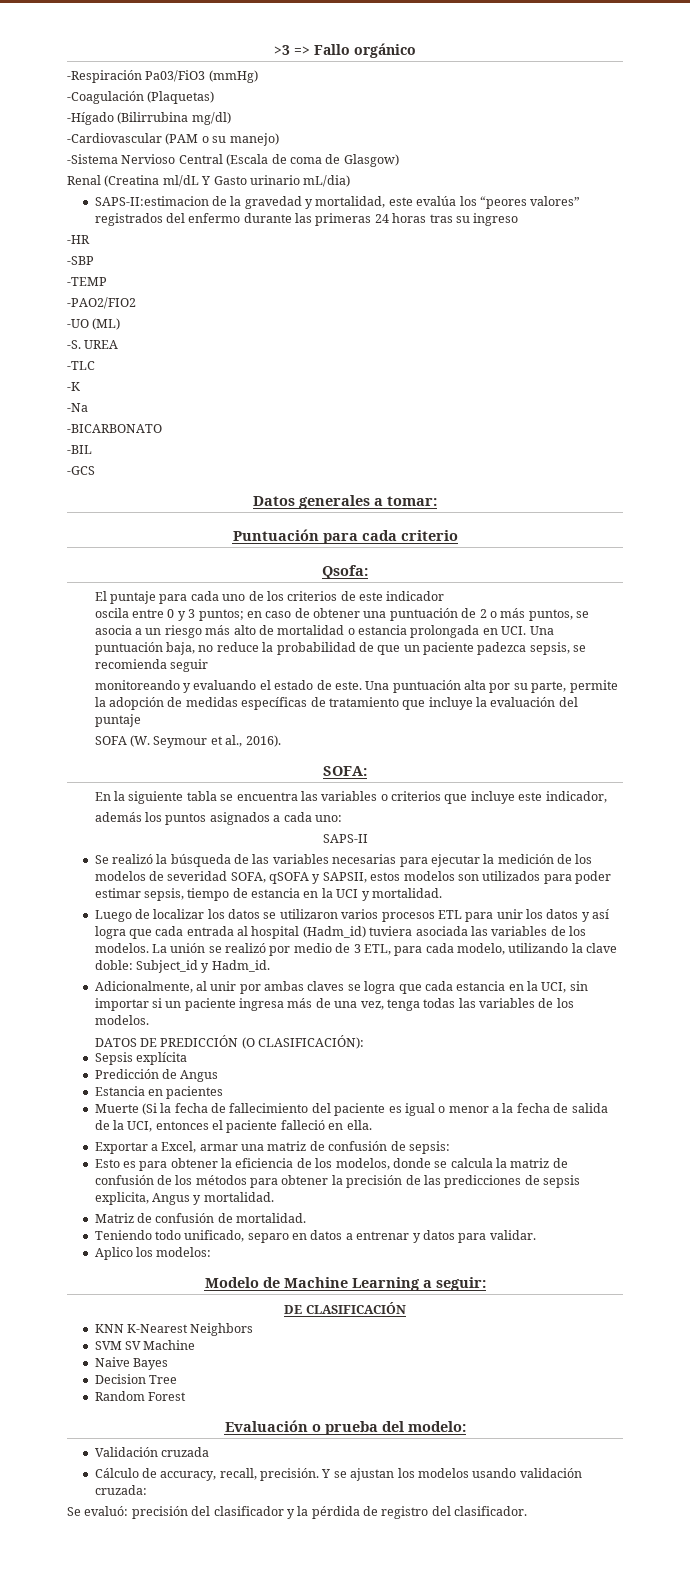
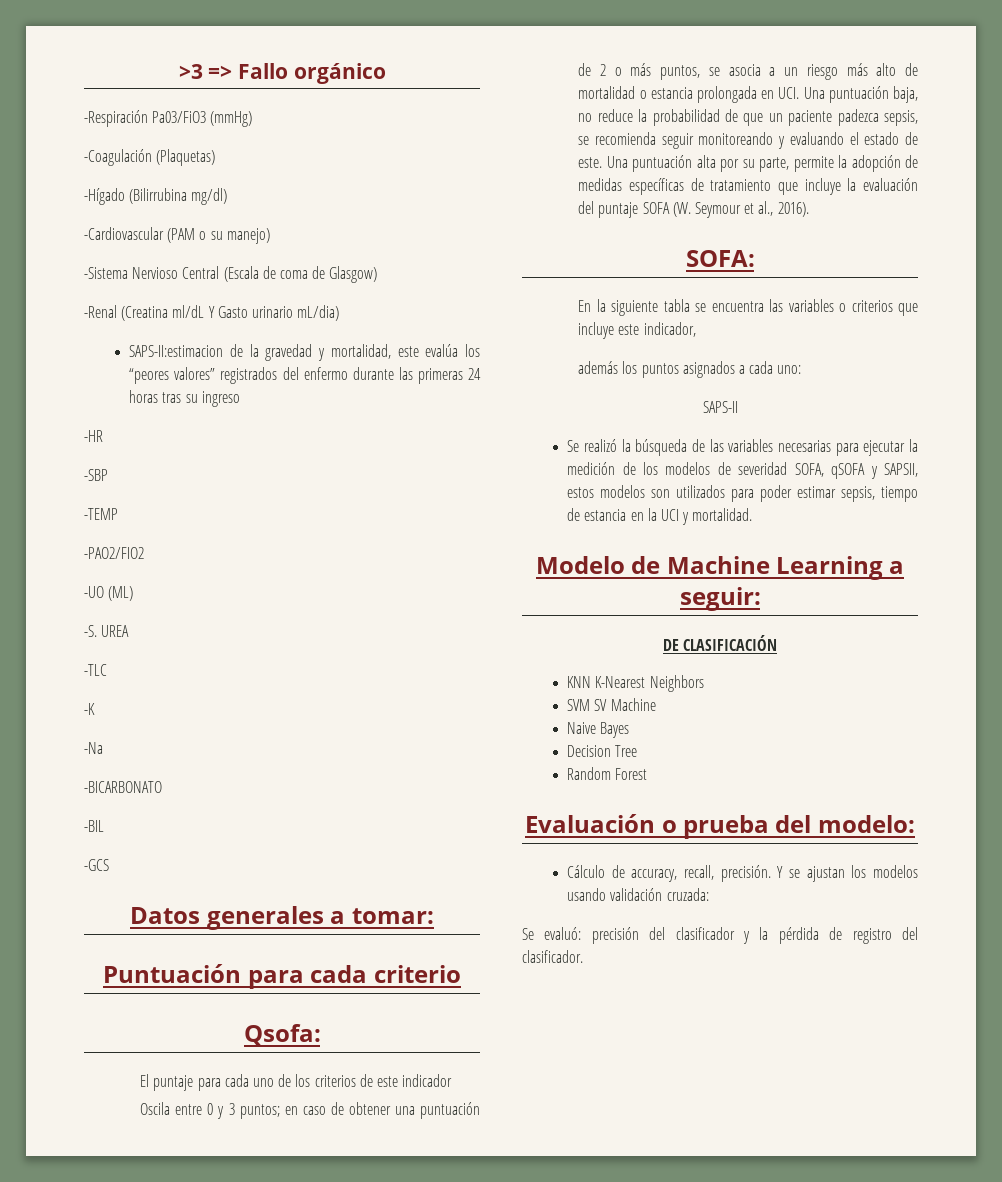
- Renal (Creatina ml/dL Y Gasto urinario mL/dia)
+ -Renal (Creatina ml/dL Y Gasto urinario mL/dia)
- oscila entre 0 y 3 puntos; en caso de obtener una puntuación de 2 o más puntos, se asocia a un riesgo más alto de mortalidad o estancia prolongada en UCI. Una puntuación baja, no reduce la probabilidad de que un paciente padezca sepsis, se recomienda seguir
- monitoreando y evaluando el estado de este.
+ Oscila entre 0 y 3 puntos; en caso de obtener una puntuación de 2 o más puntos, se asocia a un riesgo más alto de mortalidad o estancia prolongada en UCI. Una puntuación baja, no reduce la probabilidad de que un paciente padezca sepsis, se recomienda seguir monitoreando y evaluando el estado de este.
- Una puntuación alta por su parte, permite la adopción de medidas específicas de tratamiento que incluye la evaluación del puntaje
- SOFA (W. Seymour et al., 2016).
+ Una puntuación alta por su parte, permite la adopción de medidas específicas de tratamiento que incluye la evaluación del puntaje SOFA (W. Seymour et al., 2016).
- Luego de localizar los datos se utilizaron varios procesos ETL para unir los datos y así logra que cada entrada al hospital (Hadm_id) tuviera asociada las variables de los modelos. La unión se realizó por medio de 3 ETL, para cada modelo, utilizando la clave doble: Subject_id y Hadm_id.
- Adicionalmente, al unir por ambas claves se logra que cada estancia en la UCI, sin importar si un paciente ingresa más de una vez, tenga todas las variables de los modelos.
- DATOS DE PREDICCIÓN (O CLASIFICACIÓN):
- Sepsis explícita
- Predicción de Angus
- Estancia en pacientes
- Muerte (Si la fecha de fallecimiento del paciente es igual o menor a la fecha de salida de la UCI, entonces el paciente falleció en ella.
- Exportar a Excel, armar una matriz de confusión de sepsis:
- Esto es para obtener la eficiencia de los modelos, donde se calcula la matriz de confusión de los métodos para obtener la precisión de las predicciones de sepsis explicita, Angus y mortalidad.
- Matriz de confusión de mortalidad.
- Teniendo todo unificado, separo en datos a entrenar y datos para validar.
- Aplico los modelos:
- Validación cruzada

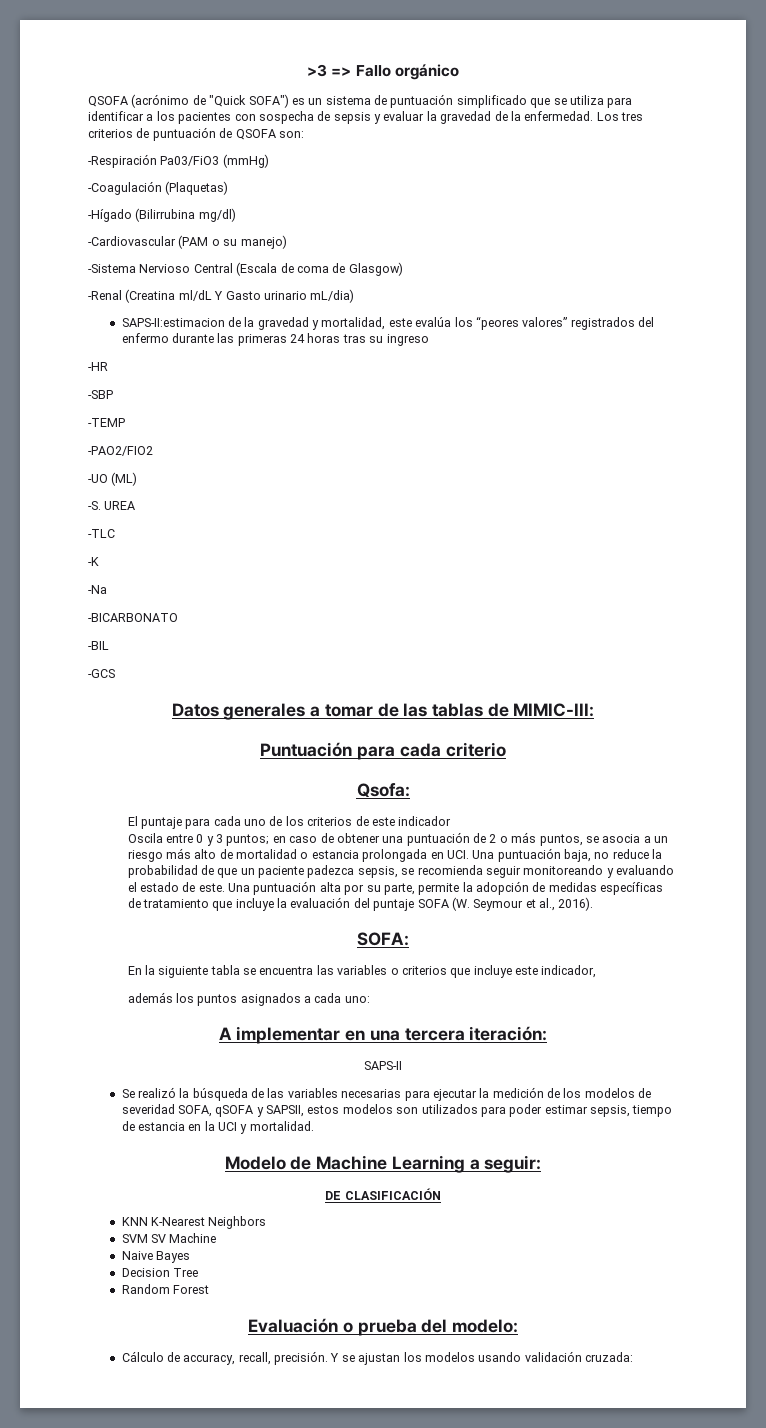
+ QSOFA (acrónimo de "Quick SOFA") es un sistema de puntuación simplificado que se utiliza para identificar a los pacientes con sospecha de sepsis y evaluar la gravedad de la enfermedad. Los tres criterios de puntuación de QSOFA son:
- Datos generales a tomar:
+ Datos generales a tomar de las tablas de MIMIC-III:
+ A implementar en una tercera iteración:
- Se evaluó: precisión del clasificador y la pérdida de registro del clasificador.

